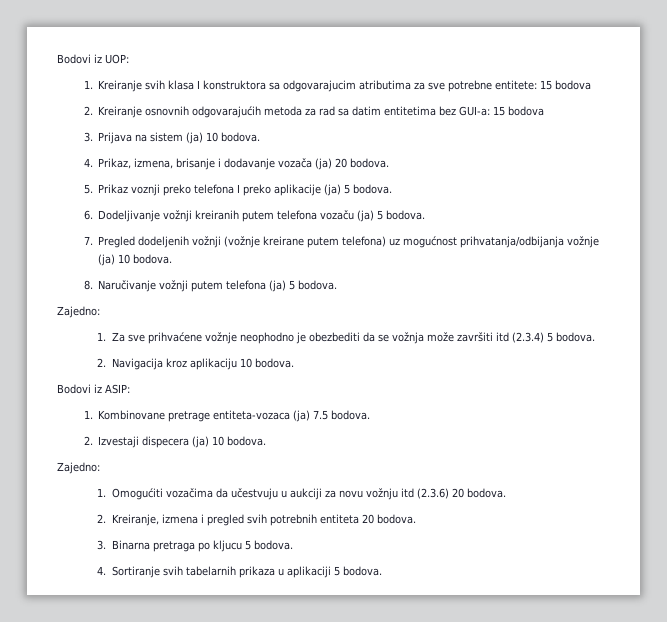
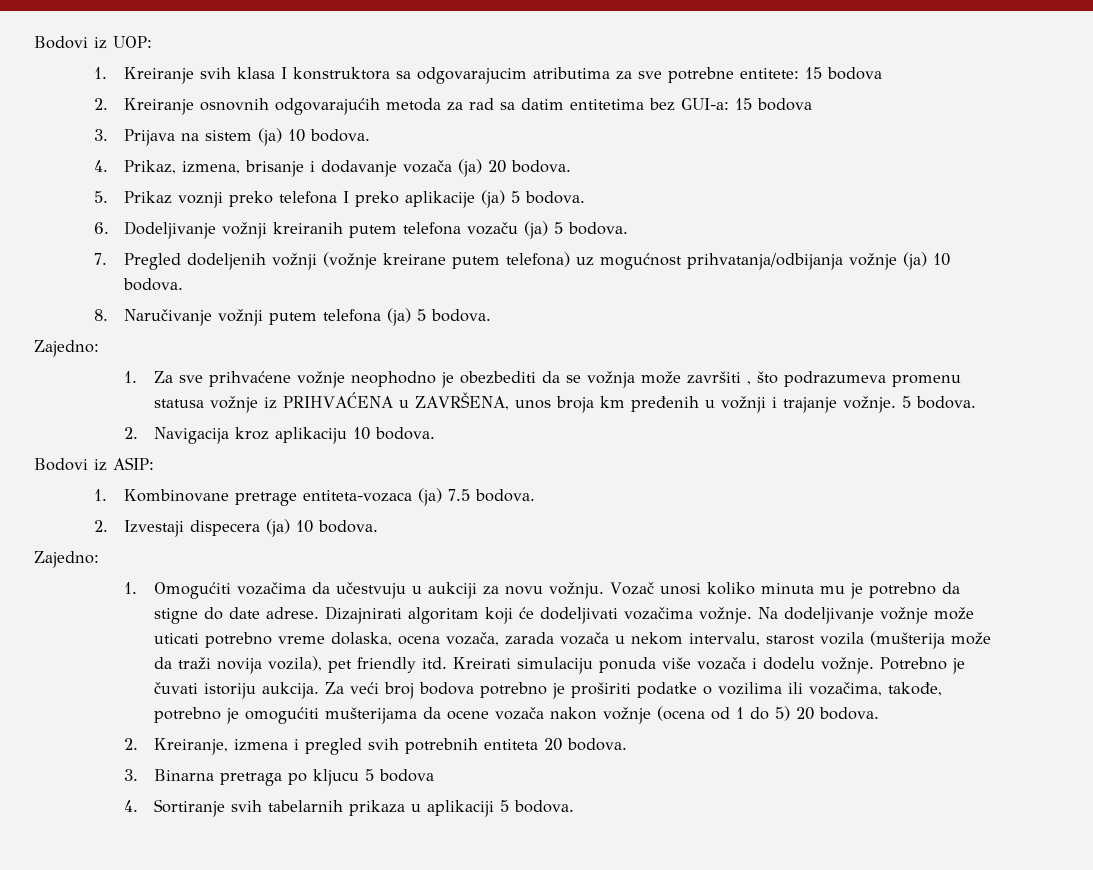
- 1. Za sve prihvaćene vožnje neophodno je obezbediti da se vožnja može završiti itd (2.3.4) 5 bodova.
+ 1. Za sve prihvaćene vožnje neophodno je obezbediti da se vožnja može završiti , što podrazumeva promenu statusa vožnje iz PRIHVAĆENA u ZAVRŠENA, unos broja km pređenih u vožnji i trajanje vožnje. 5 bodova.
- 1. Omogućiti vozačima da učestvuju u aukciji za novu vožnju itd (2.3.6) 20 bodova.
+ 1. Omogućiti vozačima da učestvuju u aukciji za novu vožnju. Vozač unosi koliko minuta mu je potrebno da stigne do date adrese. Dizajnirati algoritam koji će dodeljivati vozačima vožnje. Na dodeljivanje vožnje može uticati potrebno vreme dolaska, ocena vozača, zarada vozača u nekom intervalu, starost vozila (mušterija može da traži novija vozila), pet friendly itd. Kreirati simulaciju ponuda više vozača i dodelu vožnje. Potrebno je čuvati istoriju aukcija. Za veći broj bodova potrebno je proširiti podatke o vozilima ili vozačima, takođe, potrebno je omogućiti mušterijama da ocene vozača nakon vožnje (ocena od 1 do 5) 20 bodova.
- 3. Binarna pretraga po kljucu 5 bodova.
+ 3. Binarna pretraga po kljucu 5 bodova

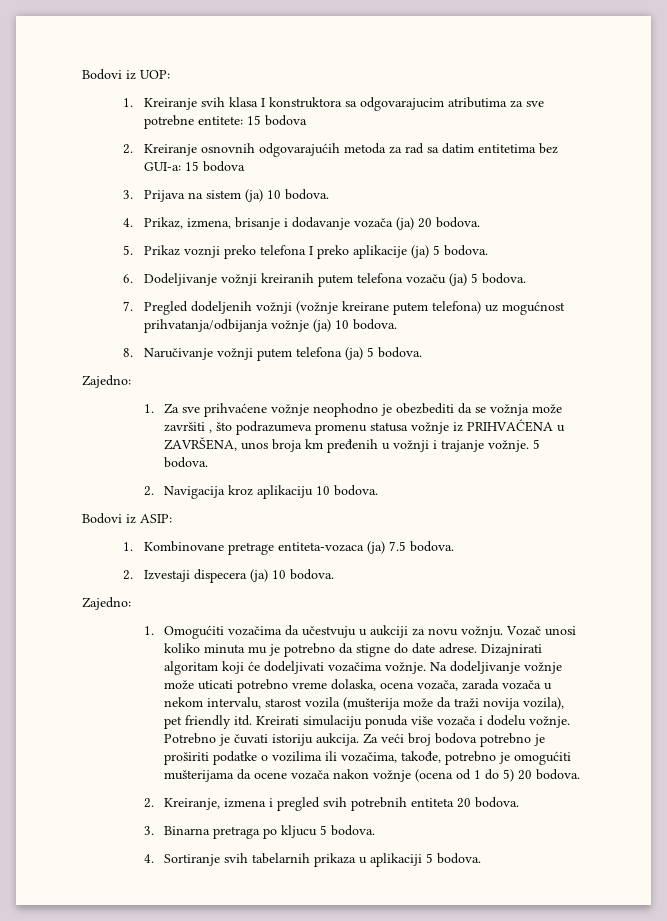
- 3. Binarna pretraga po kljucu 5 bodova
+ 3. Binarna pretraga po kljucu 5 bodova.

